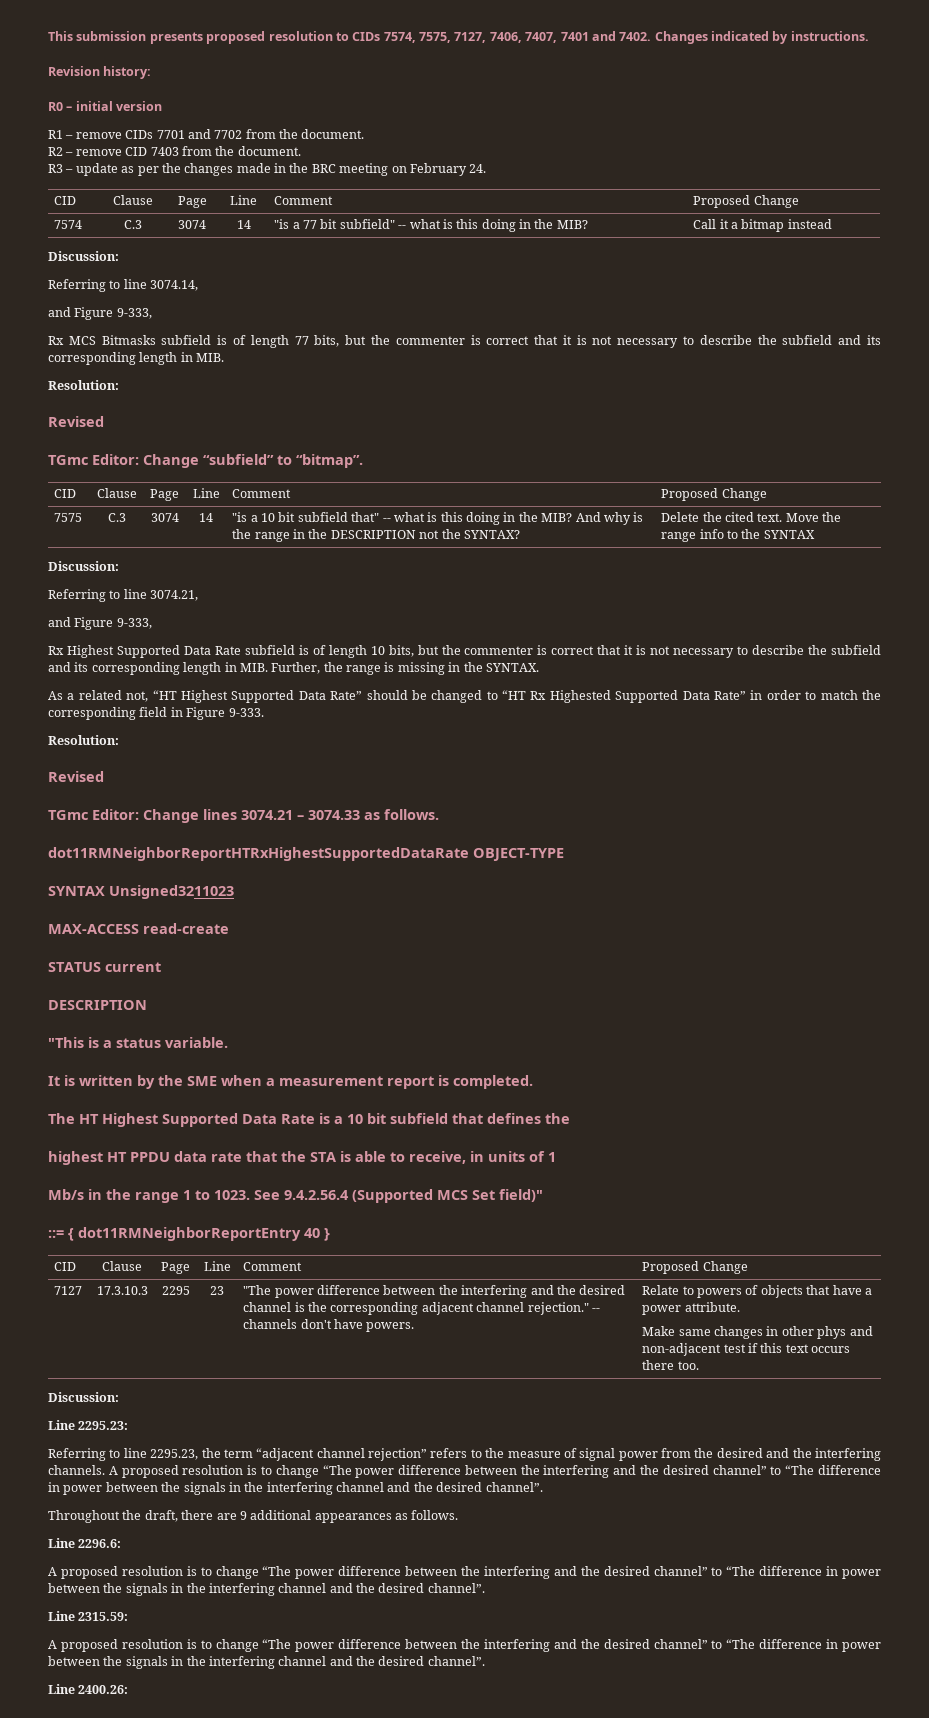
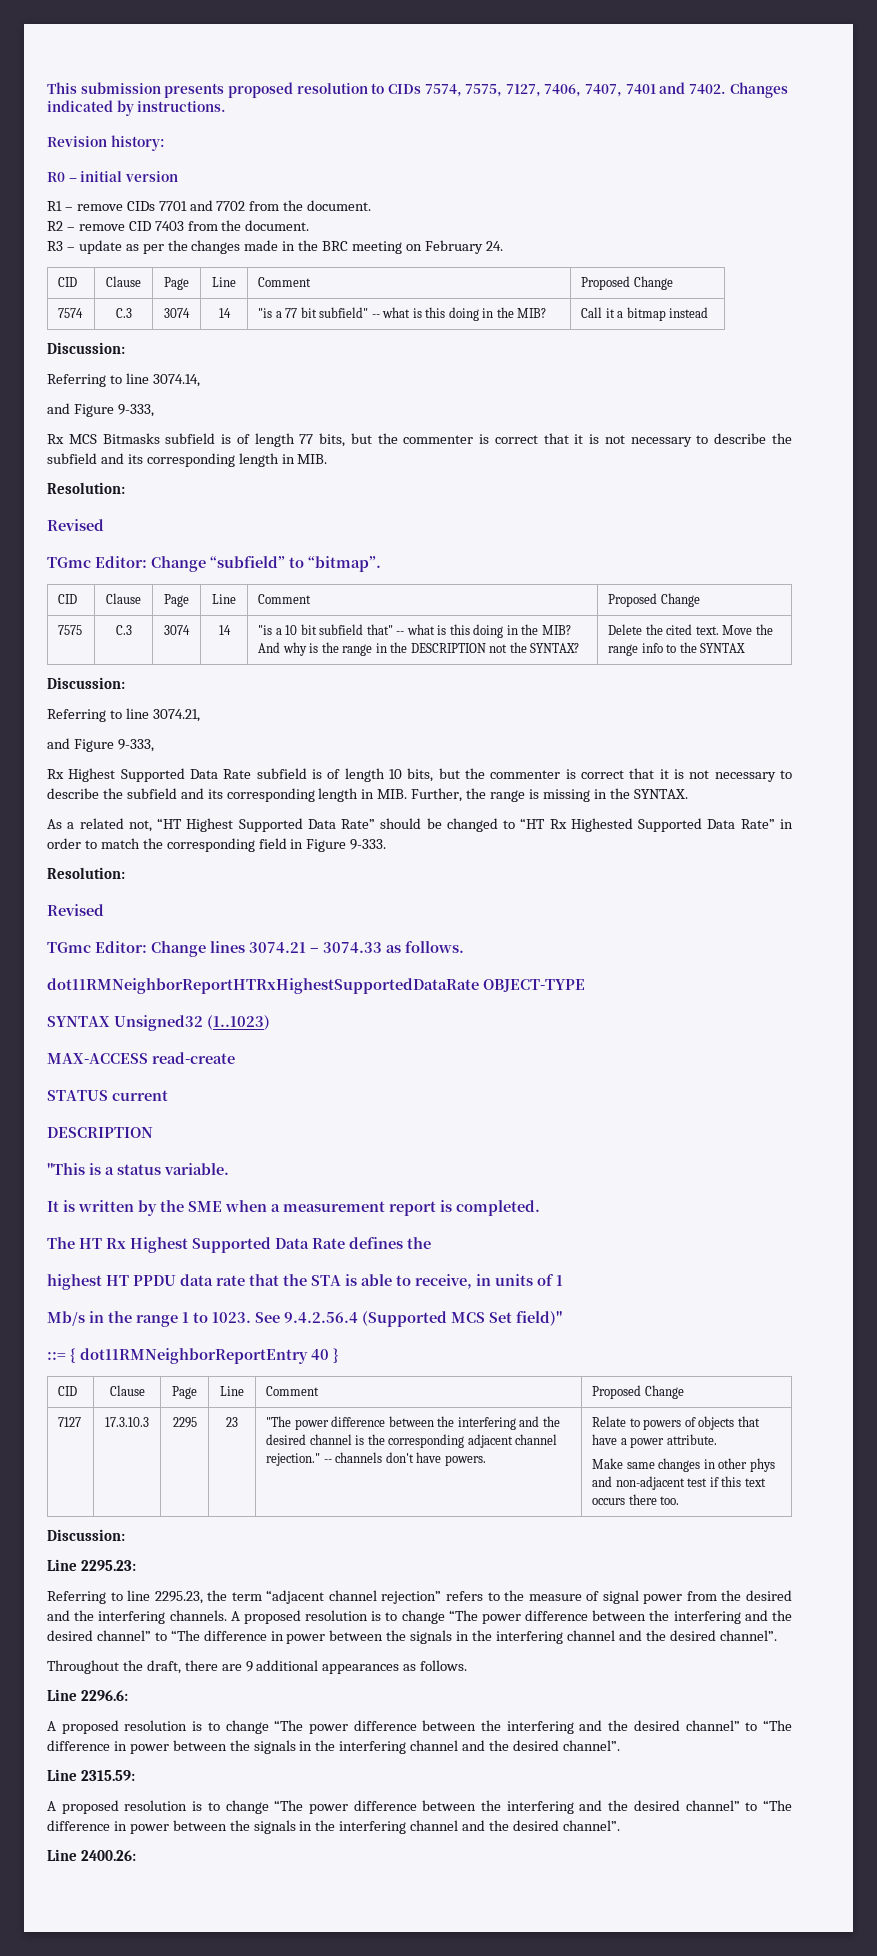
- SYNTAX Unsigned3211023
+ SYNTAX Unsigned32 (1..1023)
- The HT Highest Supported Data Rate is a 10 bit subfield that defines the
+ The HT Rx Highest Supported Data Rate defines the

